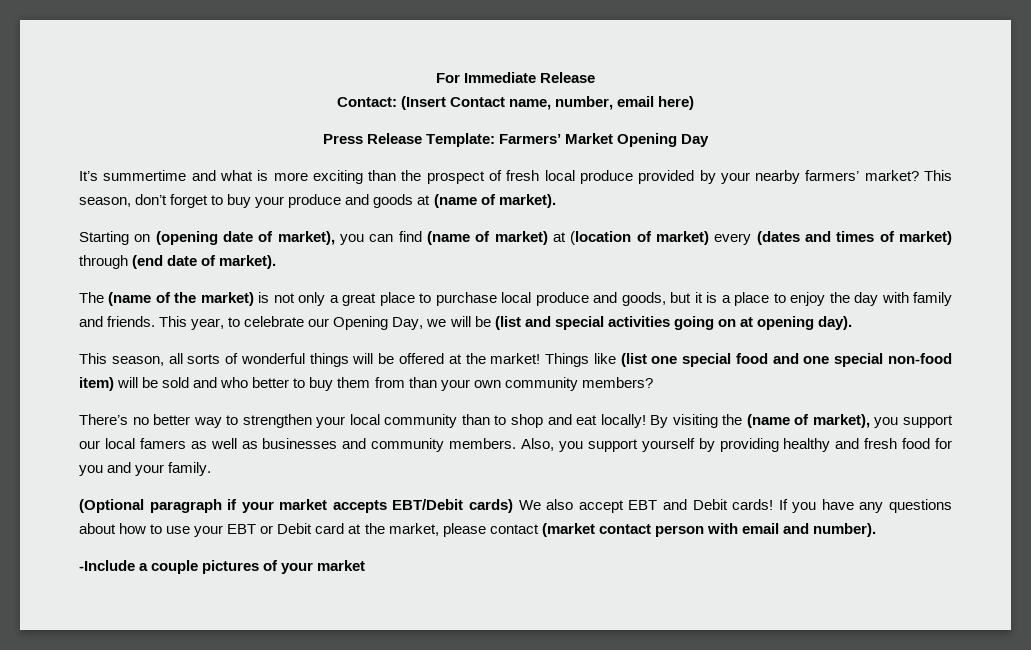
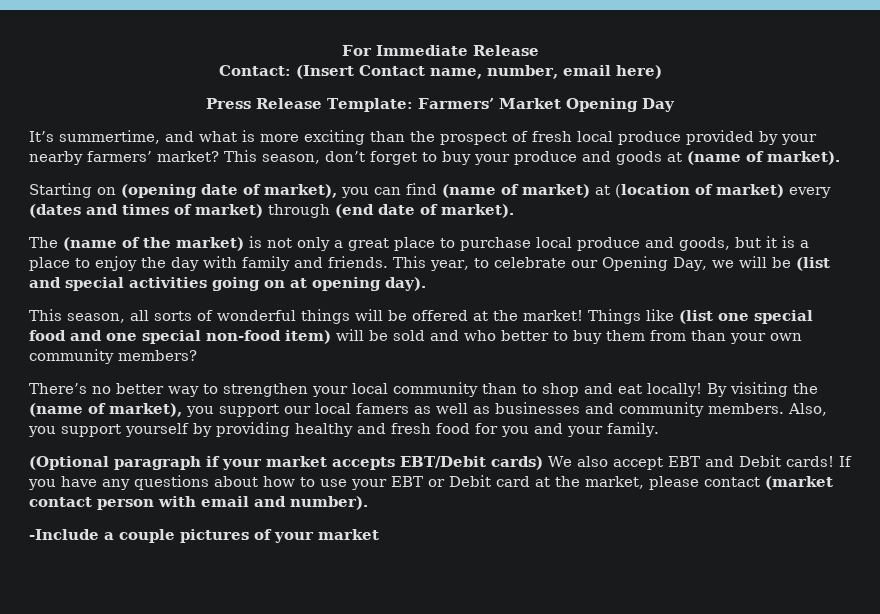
- It’s summertime and what is more exciting than the prospect of fresh local produce provided by your nearby farmers’ market?
+ It’s summertime, and what is more exciting than the prospect of fresh local produce provided by your nearby farmers’ market?

